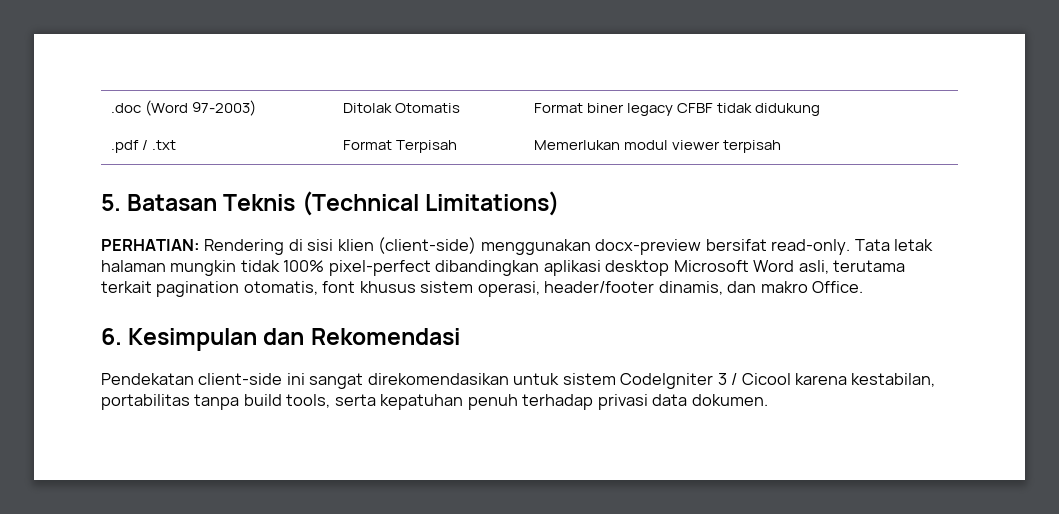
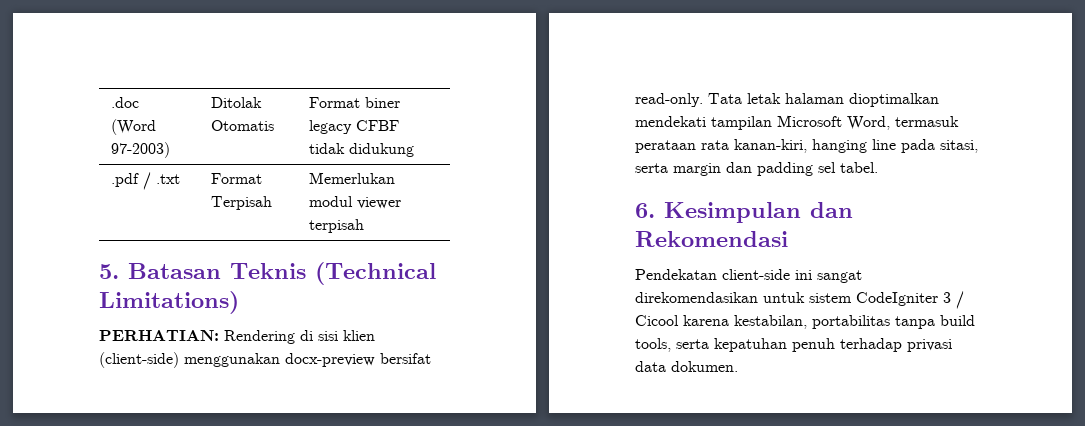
- Tata letak halaman mungkin tidak 100% pixel-perfect dibandingkan aplikasi desktop Microsoft Word asli, terutama terkait pagination otomatis, font khusus sistem operasi, header/footer dinamis, dan makro Office.
+ Tata letak halaman dioptimalkan mendekati tampilan Microsoft Word, termasuk perataan rata kanan-kiri, hanging line pada sitasi, serta margin dan padding sel tabel.

